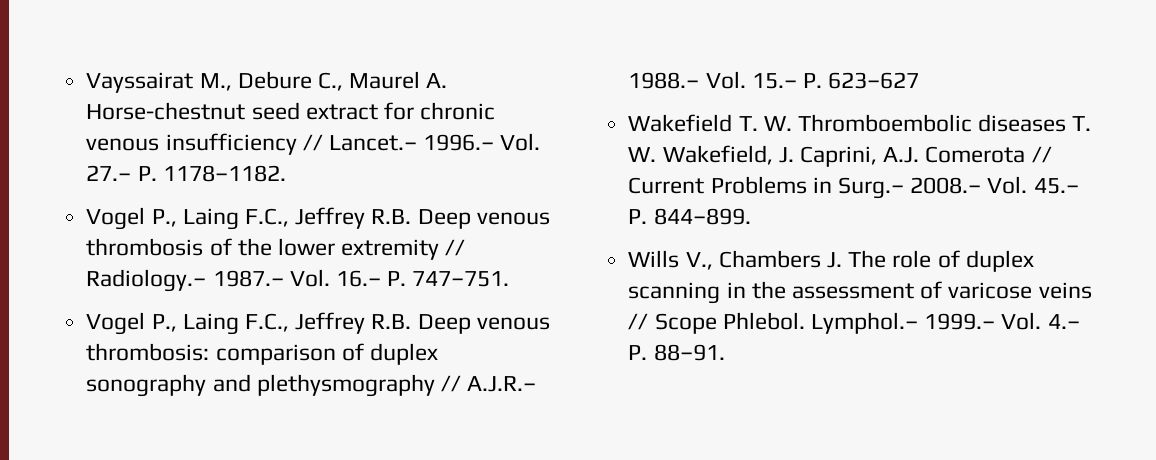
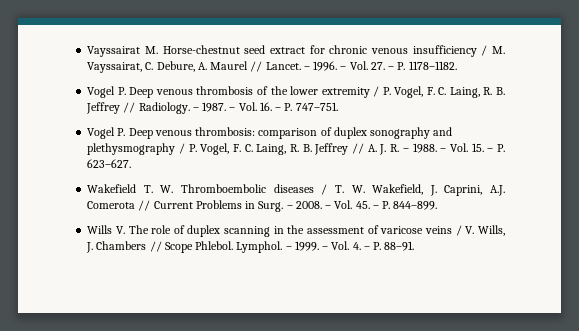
- Vayssairat M., Debure C., Maurel A. Horse-chestnut seed extract for chronic venous insufficiency // Lancet.– 1996.– Vol. 27.– P. 1178–1182.
- Vogel P., Laing F.C., Jeffrey R.B. Deep venous thrombosis of the lower extremity // Radiology.– 1987.– Vol. 16.– P. 747–751.
- Vogel P., Laing F.C., Jeffrey R.B. Deep venous thrombosis: comparison of duplex sonography and plethysmography // A.J.R.– 1988.– Vol. 15.– P. 623–627
+ Vayssairat M. Horse-chestnut seed extract for chronic venous insufficiency / M. Vayssairat, C. Debure, A. Maurel // Lancet. – 1996. – Vol. 27. – P. 1178–1182.
+ Vogel P. Deep venous thrombosis of the lower extremity / P. Vogel, F. C. Laing, R. B. Jeffrey // Radiology. – 1987. – Vol. 16. – P. 747–751.
+ Vogel P. Deep venous thrombosis: comparison of duplex sonography and plethysmography / P. Vogel, F. C. Laing, R. B. Jeffrey // A. J. R. – 1988. – Vol. 15. – P. 623–627.
- Wakefield T. W. Thromboembolic diseases T. W. Wakefield, J. Caprini, A.J. Comerota // Current Problems in Surg.– 2008.– Vol. 45.– P. 844–899.
+ Wakefield T. W. Thromboembolic diseases / T. W. Wakefield, J. Caprini, A.J. Comerota // Current Problems in Surg. – 2008. – Vol. 45. – P. 844–899.
- Wills V., Chambers J. The role of duplex scanning in the assessment of varicose veins // Scope Phlebol. Lymphol.– 1999.– Vol. 4.– P. 88–91.
+ Wills V. The role of duplex scanning in the assessment of varicose veins / V. Wills, J. Chambers // Scope Phlebol. Lymphol. – 1999. – Vol. 4. – P. 88–91.

